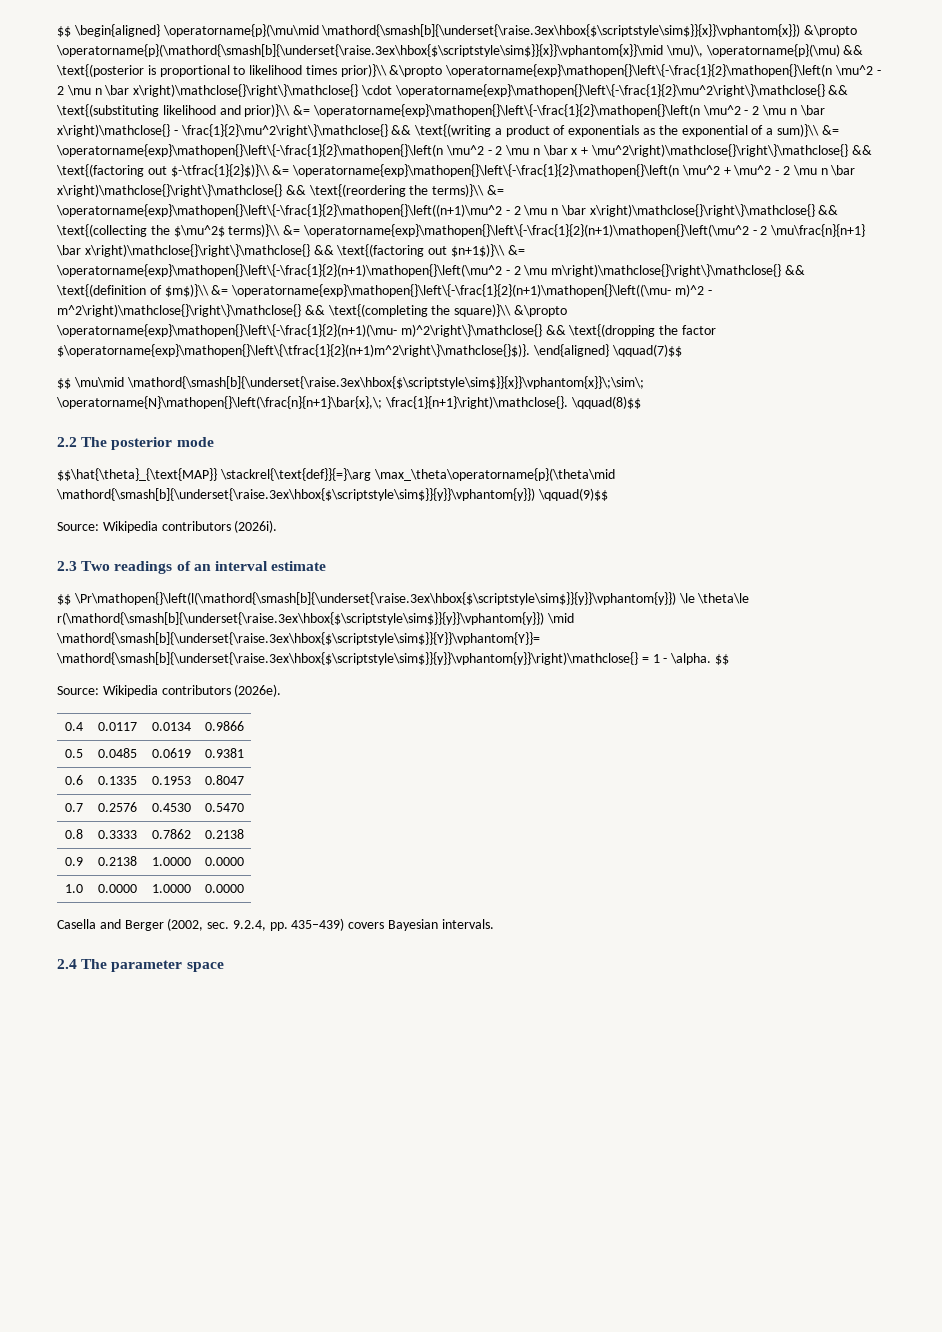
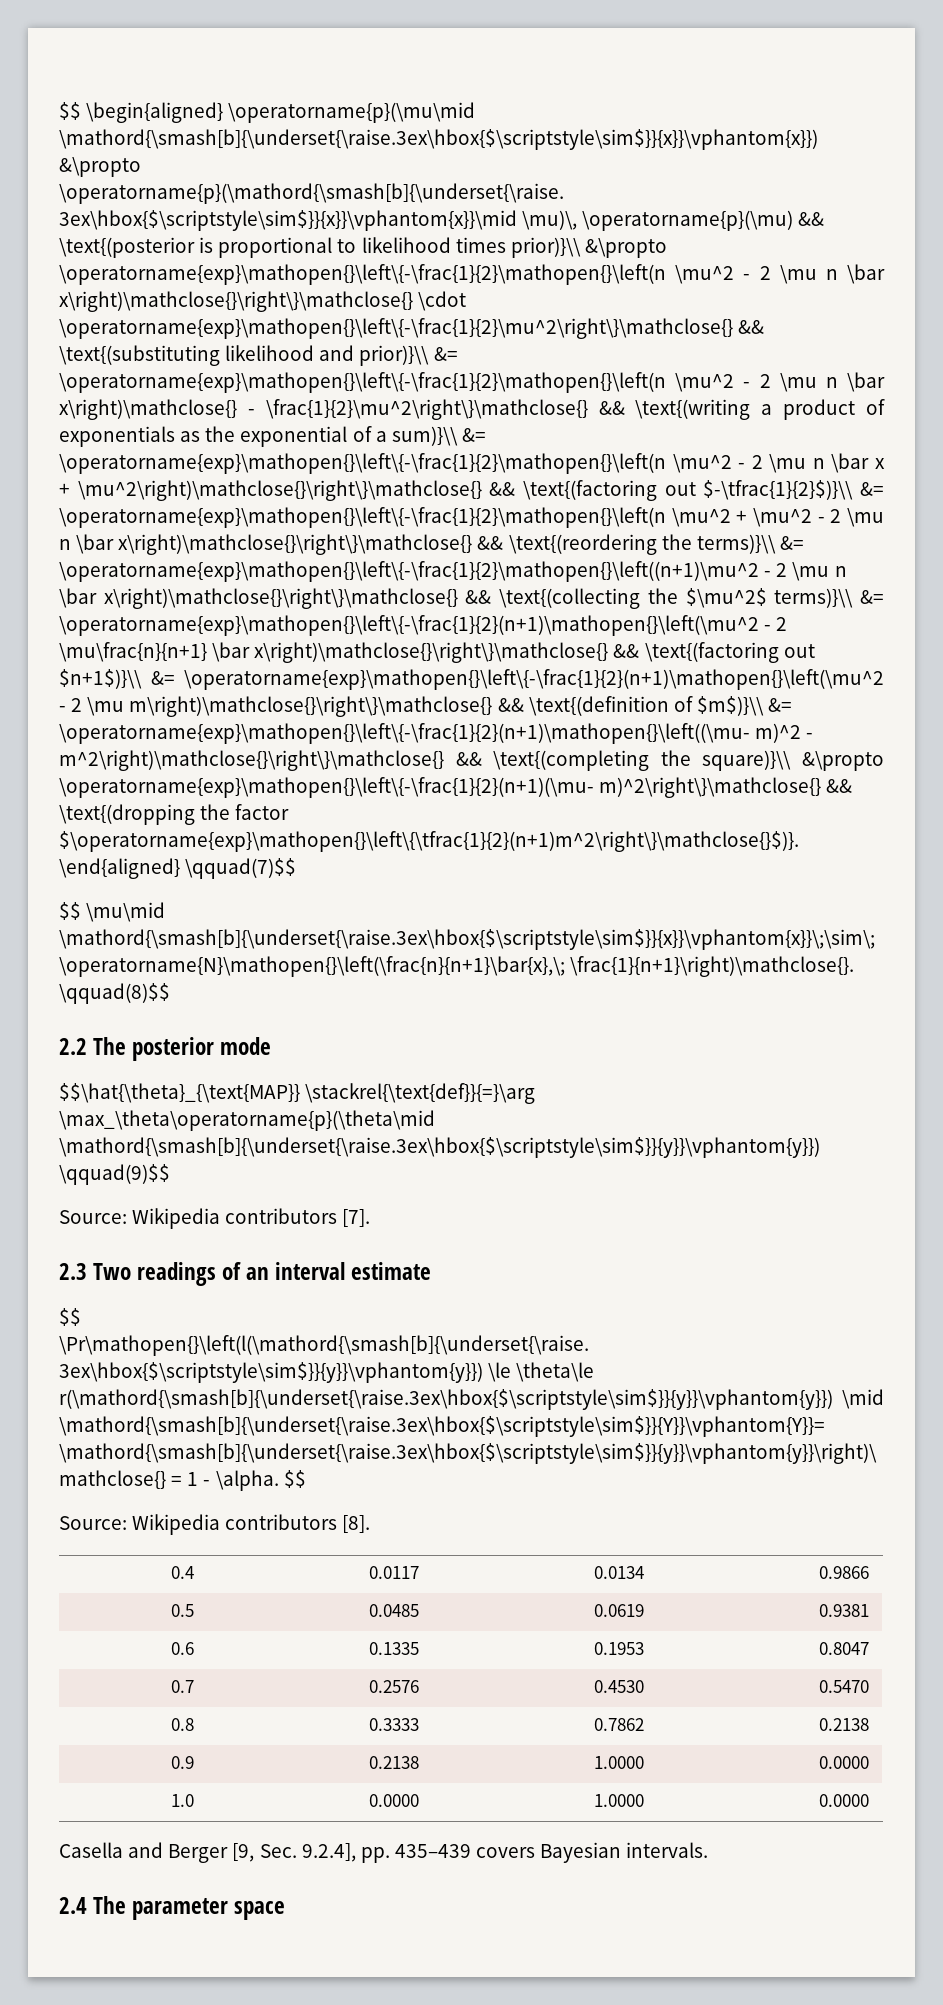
- Source: Wikipedia contributors (2026i).
+ Source: Wikipedia contributors [7].
- Source: Wikipedia contributors (2026e).
+ Source: Wikipedia contributors [8].
- Casella and Berger (2002, sec. 9.2.4, pp. 435–439) covers Bayesian intervals.
+ Casella and Berger [9, Sec. 9.2.4], pp. 435–439 covers Bayesian intervals.

